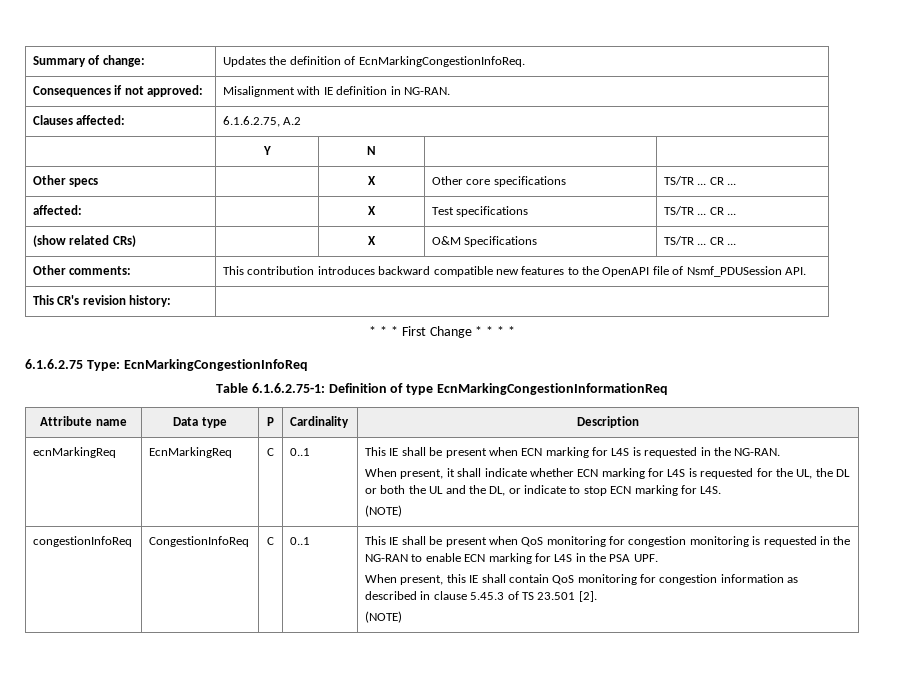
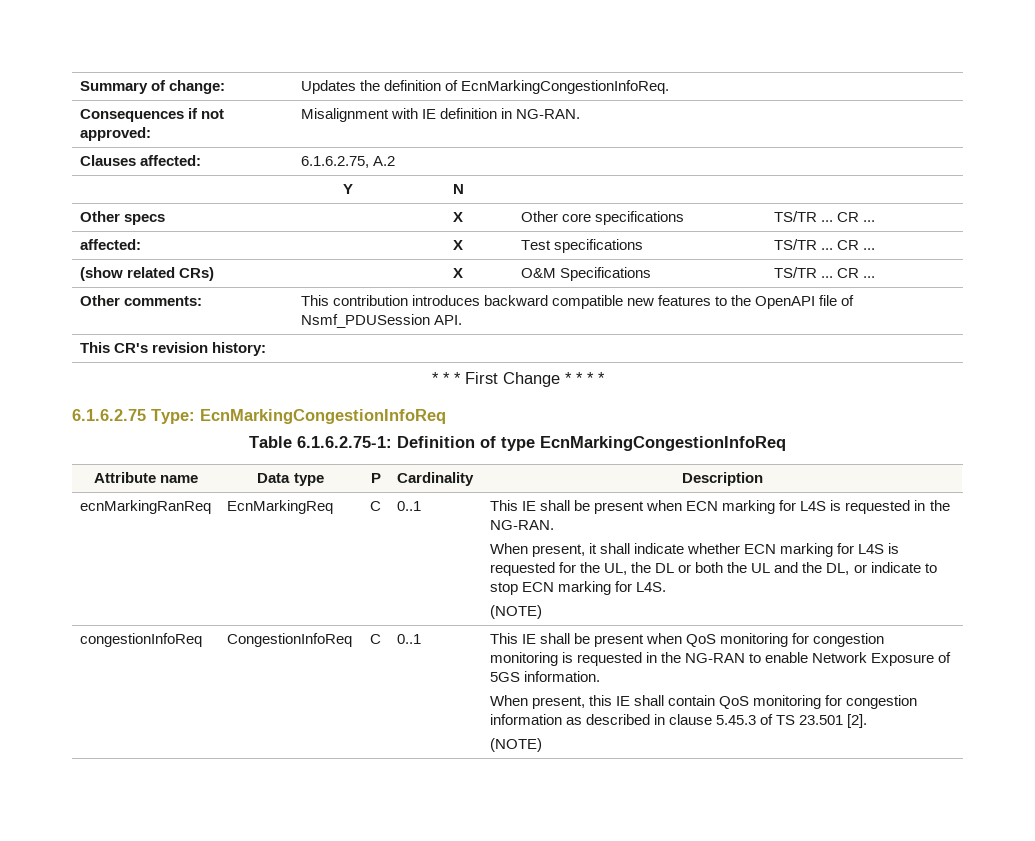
- Table 6.1.6.2.75-1: Definition of type EcnMarkingCongestionInformationReq
+ Table 6.1.6.2.75-1: Definition of type EcnMarkingCongestionInfoReq
- ecnMarkingReq
+ ecnMarkingRanReq
- This IE shall be present when QoS monitoring for congestion monitoring is requested in the NG-RAN to enable ECN marking for L4S in the PSA UPF.
+ This IE shall be present when QoS monitoring for congestion monitoring is requested in the NG-RAN to enable Network Exposure of 5GS information.

